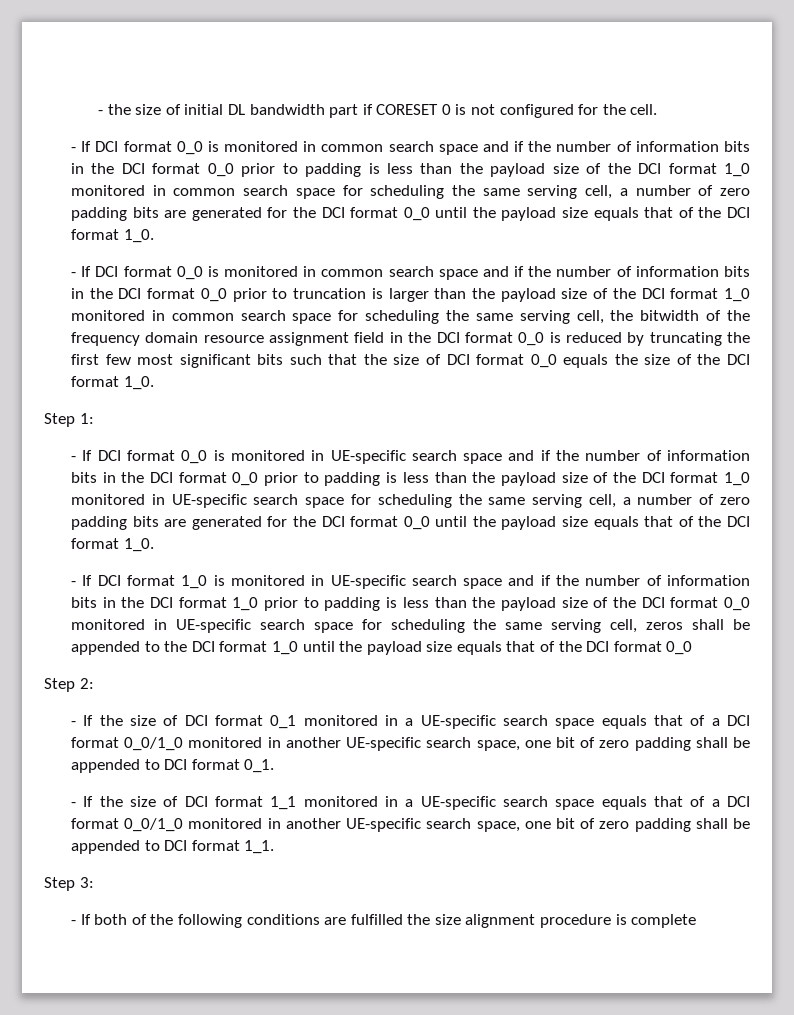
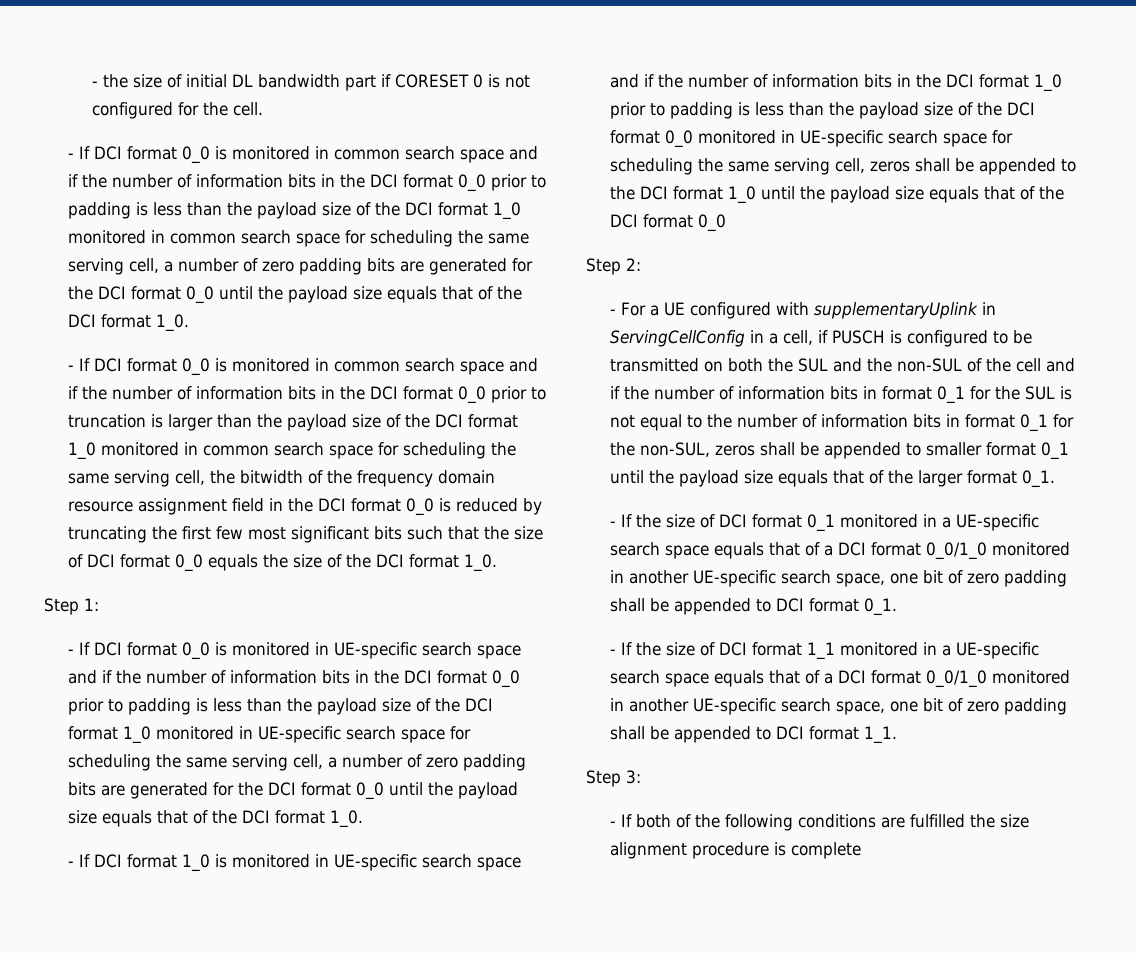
+ - For a UE configured with supplementaryUplink in ServingCellConfig in a cell, if PUSCH is configured to be transmitted on both the SUL and the non-SUL of the cell and if the number of information bits in format 0_1 for the SUL is not equal to the number of information bits in format 0_1 for the non-SUL, zeros shall be appended to smaller format 0_1 until the payload size equals that of the larger format 0_1.

